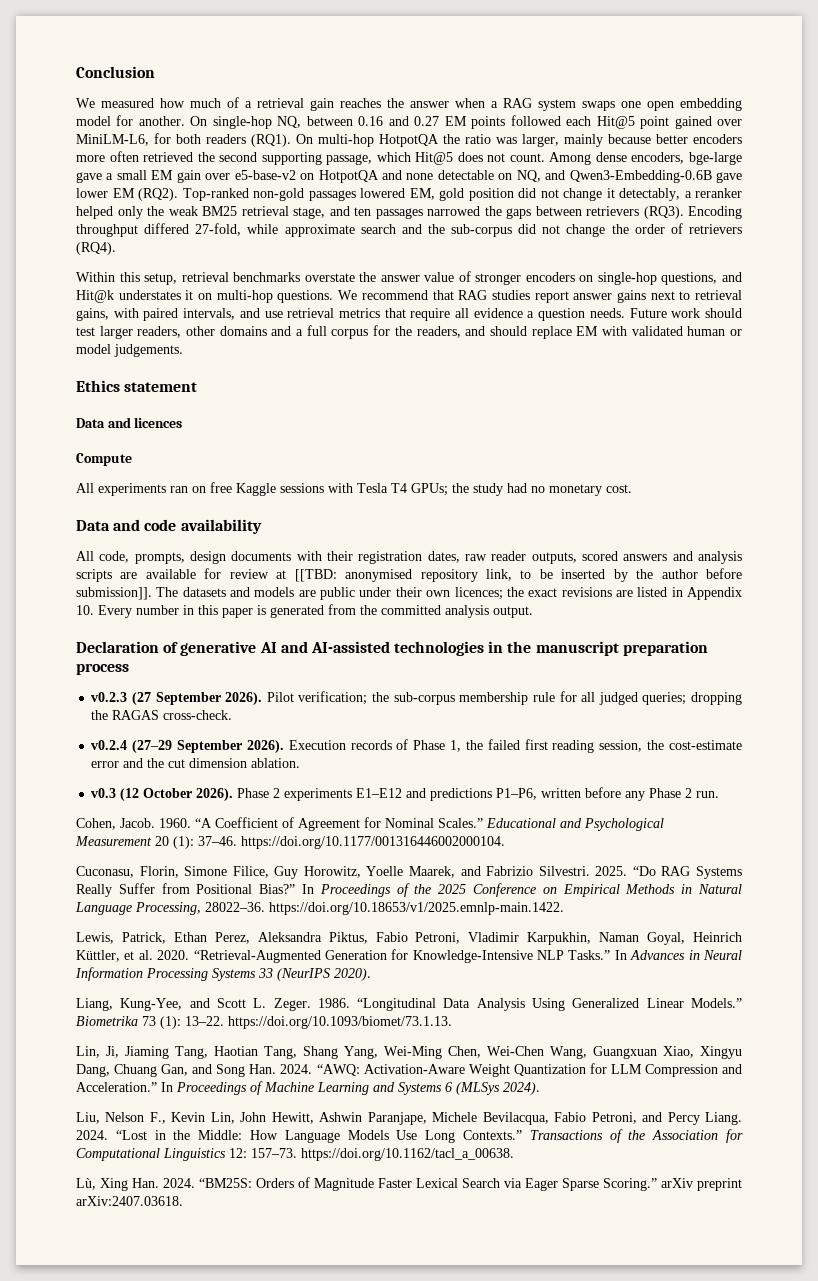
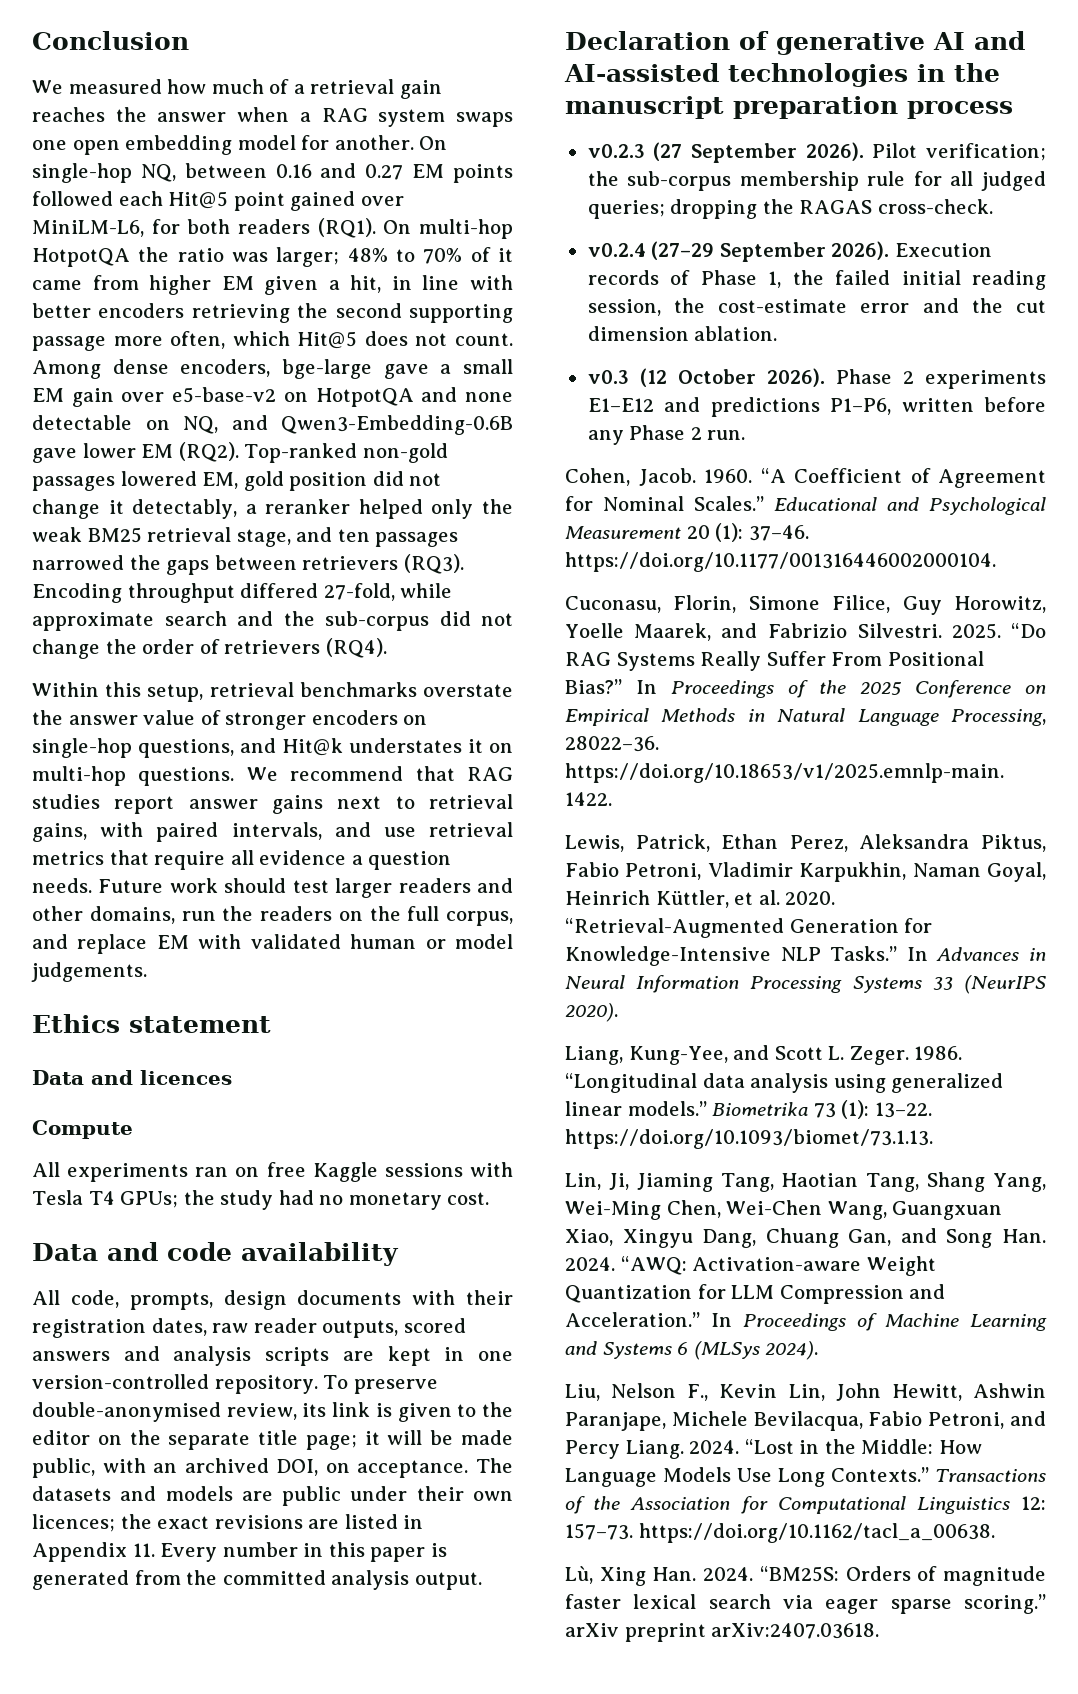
- On multi-hop HotpotQA the ratio was larger, mainly because better encoders more often retrieved the second supporting passage, which Hit@5 does not count.
+ On multi-hop HotpotQA the ratio was larger; 48% to 70% of it came from higher EM given a hit, in line with better encoders retrieving the second supporting passage more often, which Hit@5 does not count.
- Future work should test larger readers, other domains and a full corpus for the readers, and should replace EM with validated human or model judgements.
+ Future work should test larger readers and other domains, run the readers on the full corpus, and replace EM with validated human or model judgements.
- All code, prompts, design documents with their registration dates, raw reader outputs, scored answers and analysis scripts are available for review at [[TBD: anonymised repository link, to be inserted by the author before submission]].
+ All code, prompts, design documents with their registration dates, raw reader outputs, scored answers and analysis scripts are kept in one version-controlled repository. To preserve double-anonymised review, its link is given to the editor on the separate title page; it will be made public, with an archived DOI, on acceptance.
- The datasets and models are public under their own licences; the exact revisions are listed in Appendix 10. Every number in this paper is generated from the committed analysis output.
+ The datasets and models are public under their own licences; the exact revisions are listed in Appendix 11. Every number in this paper is generated from the committed analysis output.
- Execution records of Phase 1, the failed first reading session, the cost-estimate error and the cut dimension ablation.
+ Execution records of Phase 1, the failed initial reading session, the cost-estimate error and the cut dimension ablation.
- “Do RAG Systems Really Suffer from Positional Bias?”
+ “Do RAG Systems Really Suffer From Positional Bias?”
- “Longitudinal Data Analysis Using Generalized Linear Models.”
+ “Longitudinal data analysis using generalized linear models.”
- “AWQ: Activation-Aware Weight Quantization for LLM Compression and Acceleration.”
+ “AWQ: Activation-aware Weight Quantization for LLM Compression and Acceleration.”
- “BM25S: Orders of Magnitude Faster Lexical Search via Eager Sparse Scoring.” arXiv preprint arXiv:2407.03618.
+ “BM25S: Orders of magnitude faster lexical search via eager sparse scoring.” arXiv preprint arXiv:2407.03618.

